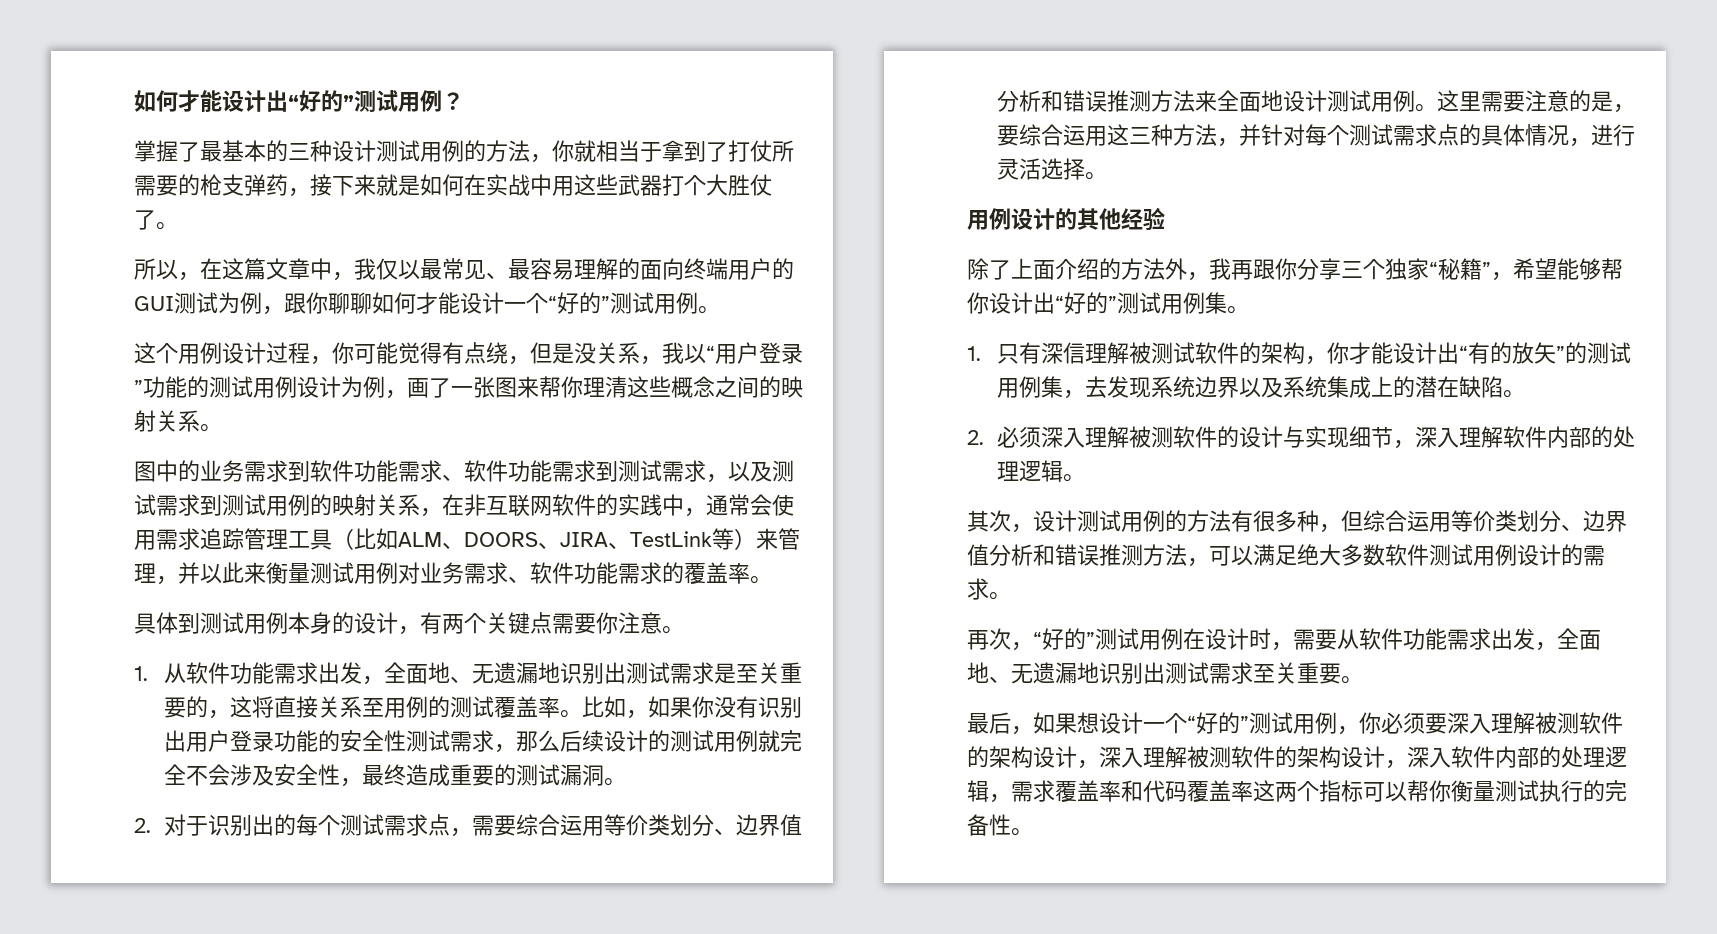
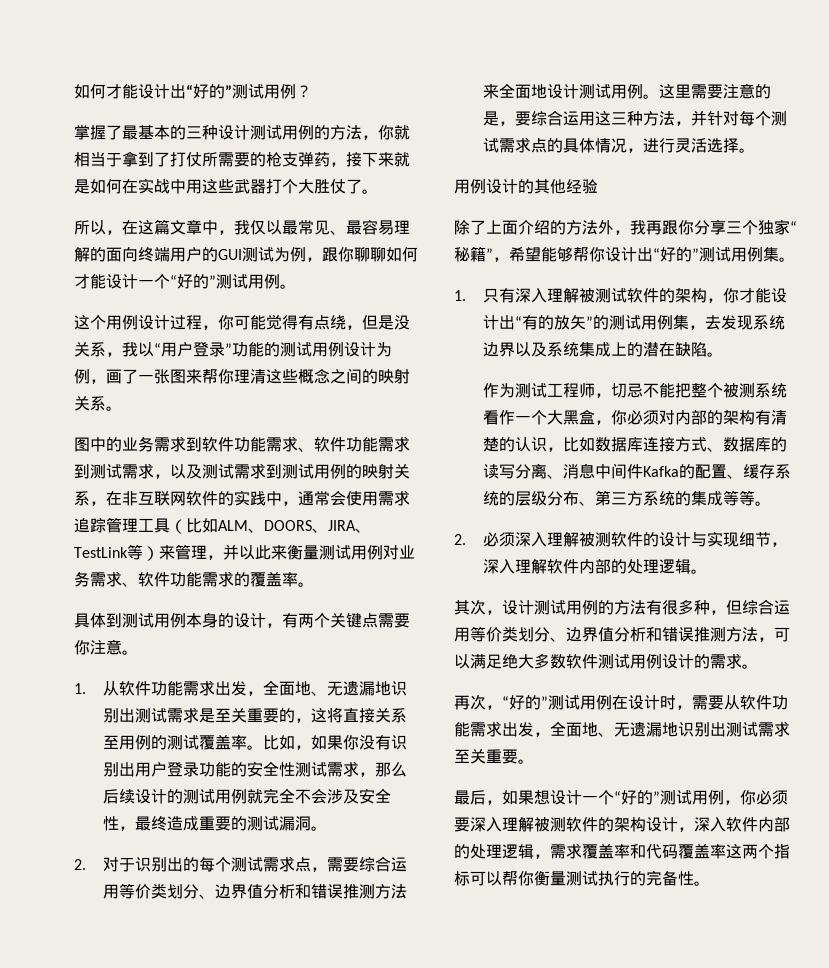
- 1.只有深信理解被测试软件的架构，你才能设计出“有的放矢”的测试用例集，去发现系统边界以及系统集成上的潜在缺陷。
+ 1.只有深入理解被测试软件的架构，你才能设计出“有的放矢”的测试用例集，去发现系统边界以及系统集成上的潜在缺陷。
+ 作为测试工程师，切忌不能把整个被测系统看作一个大黑盒，你必须对内部的架构有清楚的认识，比如数据库连接方式、数据库的读写分离、消息中间件Kafka的配置、缓存系统的层级分布、第三方系统的集成等等。
- 最后，如果想设计一个“好的”测试用例，你必须要深入理解被测软件的架构设计，深入理解被测软件的架构设计，深入软件内部的处理逻辑，需求覆盖率和代码覆盖率这两个指标可以帮你衡量测试执行的完备性。
+ 最后，如果想设计一个“好的”测试用例，你必须要深入理解被测软件的架构设计，深入软件内部的处理逻辑，需求覆盖率和代码覆盖率这两个指标可以帮你衡量测试执行的完备性。

